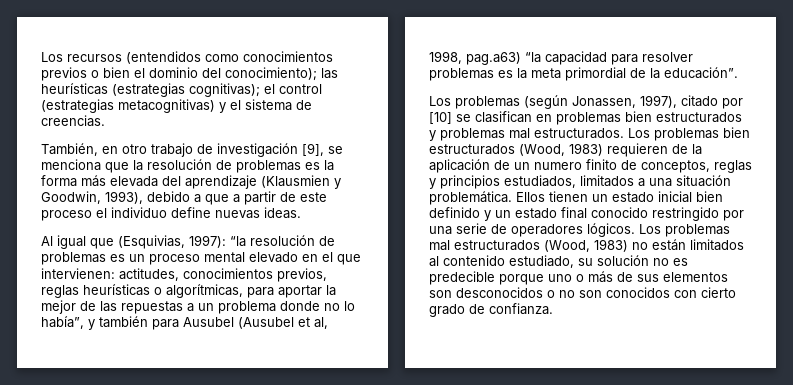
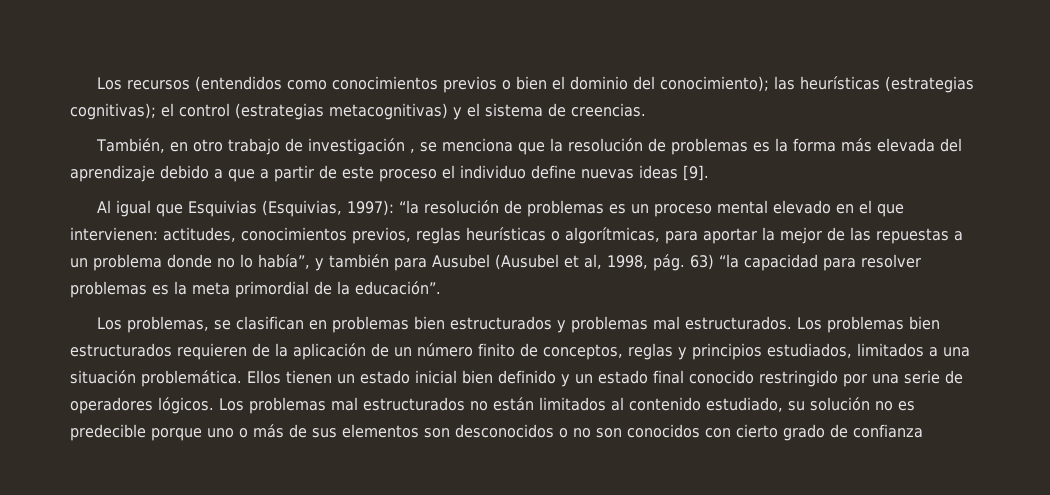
- También, en otro trabajo de investigación [9], se menciona que la resolución de problemas es la forma más elevada del aprendizaje (Klausmien y Goodwin, 1993), debido a que a partir de este proceso el individuo define nuevas ideas.
+ También, en otro trabajo de investigación , se menciona que la resolución de problemas es la forma más elevada del aprendizaje debido a que a partir de este proceso el individuo define nuevas ideas [9].
- Al igual que (Esquivias, 1997): “la resolución de problemas es un proceso mental elevado en el que intervienen: actitudes, conocimientos previos, reglas heurísticas o algorítmicas, para aportar la mejor de las repuestas a un problema donde no lo había”, y también para Ausubel (Ausubel et al, 1998, pag.a63) “la capacidad para resolver problemas es la meta primordial de la educación”.
+ Al igual que Esquivias (Esquivias, 1997): “la resolución de problemas es un proceso mental elevado en el que intervienen: actitudes, conocimientos previos, reglas heurísticas o algorítmicas, para aportar la mejor de las repuestas a un problema donde no lo había”, y también para Ausubel (Ausubel et al, 1998, pág. 63) “la capacidad para resolver problemas es la meta primordial de la educación”.
- Los problemas (según Jonassen, 1997), citado por [10] se clasifican en problemas bien estructurados y problemas mal estructurados.
+ Los problemas, se clasifican en problemas bien estructurados y problemas mal estructurados.
- Los problemas bien estructurados (Wood, 1983) requieren de la aplicación de un numero finito de conceptos, reglas y principios estudiados, limitados a una situación problemática.
+ Los problemas bien estructurados requieren de la aplicación de un número finito de conceptos, reglas y principios estudiados, limitados a una situación problemática.
- Los problemas mal estructurados (Wood, 1983) no están limitados al contenido estudiado, su solución no es predecible porque uno o más de sus elementos son desconocidos o no son conocidos con cierto grado de confianza.
+ Los problemas mal estructurados no están limitados al contenido estudiado, su solución no es predecible porque uno o más de sus elementos son desconocidos o no son conocidos con cierto grado de confianza

